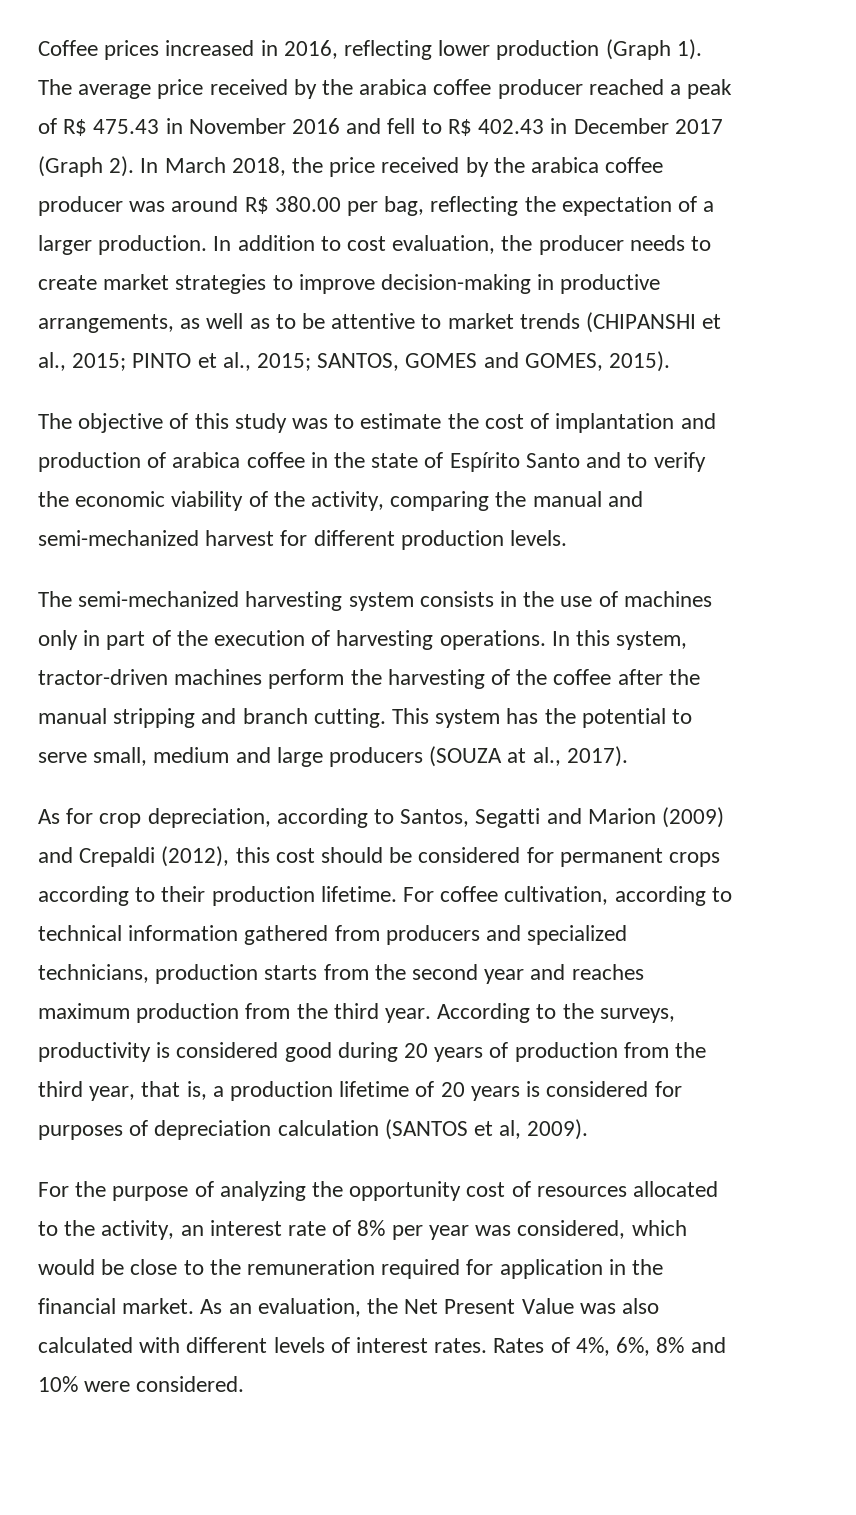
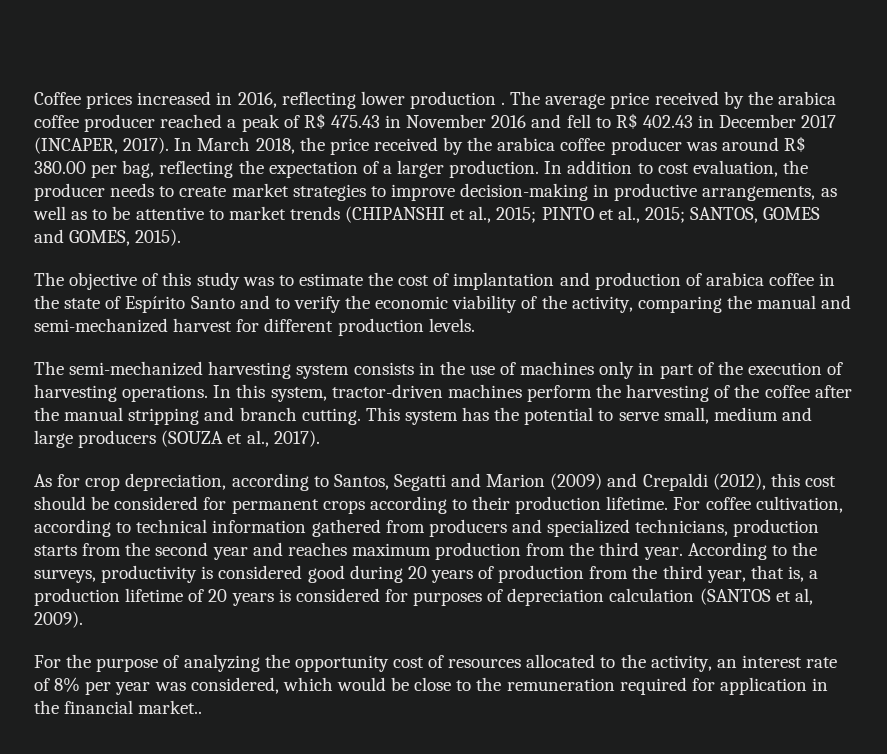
- Coffee prices increased in 2016, reflecting lower production (Graph 1).
+ Coffee prices increased in 2016, reflecting lower production .
- The average price received by the arabica coffee producer reached a peak of R$ 475.43 in November 2016 and fell to R$ 402.43 in December 2017 (Graph 2).
+ The average price received by the arabica coffee producer reached a peak of R$ 475.43 in November 2016 and fell to R$ 402.43 in December 2017 (INCAPER, 2017).
- This system has the potential to serve small, medium and large producers (SOUZA at al., 2017).
+ This system has the potential to serve small, medium and large producers (SOUZA et al., 2017).
- For the purpose of analyzing the opportunity cost of resources allocated to the activity, an interest rate of 8% per year was considered, which would be close to the remuneration required for application in the financial market. As an evaluation, the Net Present Value was also calculated with different levels of interest rates. Rates of 4%, 6%, 8% and 10% were considered.
+ For the purpose of analyzing the opportunity cost of resources allocated to the activity, an interest rate of 8% per year was considered, which would be close to the remuneration required for application in the financial market..

